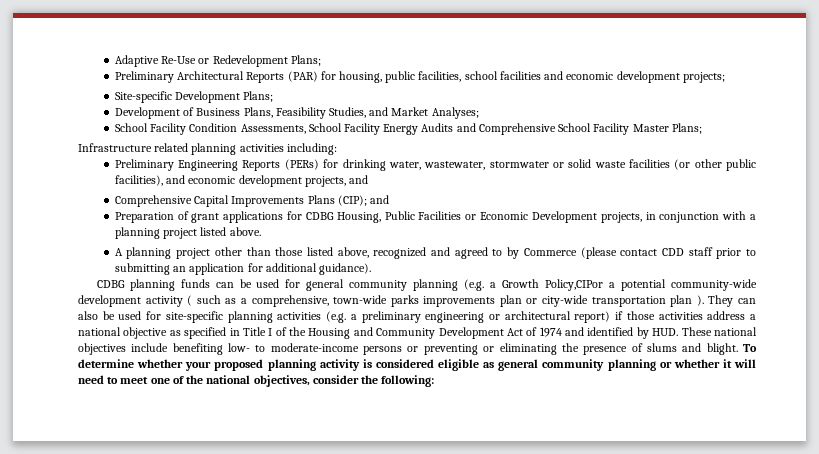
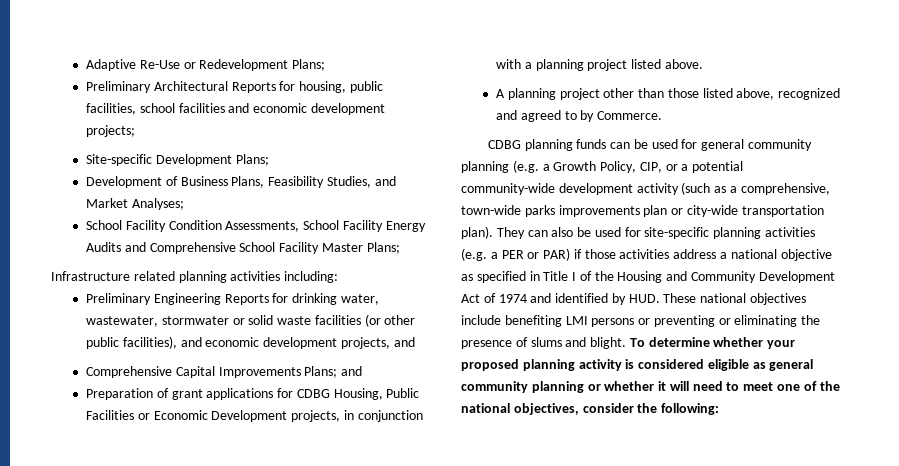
- Preliminary Architectural Reports (PAR) for housing, public facilities, school facilities and economic development projects;
+ Preliminary Architectural Reports for housing, public facilities, school facilities and economic development projects;
- Preliminary Engineering Reports (PERs) for drinking water, wastewater, stormwater or solid waste facilities (or other public facilities), and economic development projects, and
+ Preliminary Engineering Reports for drinking water, wastewater, stormwater or solid waste facilities (or other public facilities), and economic development projects, and
- Comprehensive Capital Improvements Plans (CIP); and
+ Comprehensive Capital Improvements Plans; and
- A planning project other than those listed above, recognized and agreed to by Commerce (please contact CDD staff prior to submitting an application for additional guidance).
+ A planning project other than those listed above, recognized and agreed to by Commerce.
- CDBG planning funds can be used for general community planning (e.g. a Growth Policy,CIPor a potential community-wide development activity ( such as a comprehensive, town-wide parks improvements plan or city-wide transportation plan ).
+ CDBG planning funds can be used for general community planning (e.g. a Growth Policy, CIP, or a potential community-wide development activity (such as a comprehensive, town-wide parks improvements plan or city-wide transportation plan).
- They can also be used for site-specific planning activities (e.g. a preliminary engineering or architectural report) if those activities address a national objective as specified in Title I of the Housing and Community Development Act of 1974 and identified by HUD. These national objectives include benefiting low- to moderate-income persons or preventing or eliminating the presence of slums and blight.
+ They can also be used for site-specific planning activities (e.g. a PER or PAR) if those activities address a national objective as specified in Title I of the Housing and Community Development Act of 1974 and identified by HUD. These national objectives include benefiting LMI persons or preventing or eliminating the presence of slums and blight.

